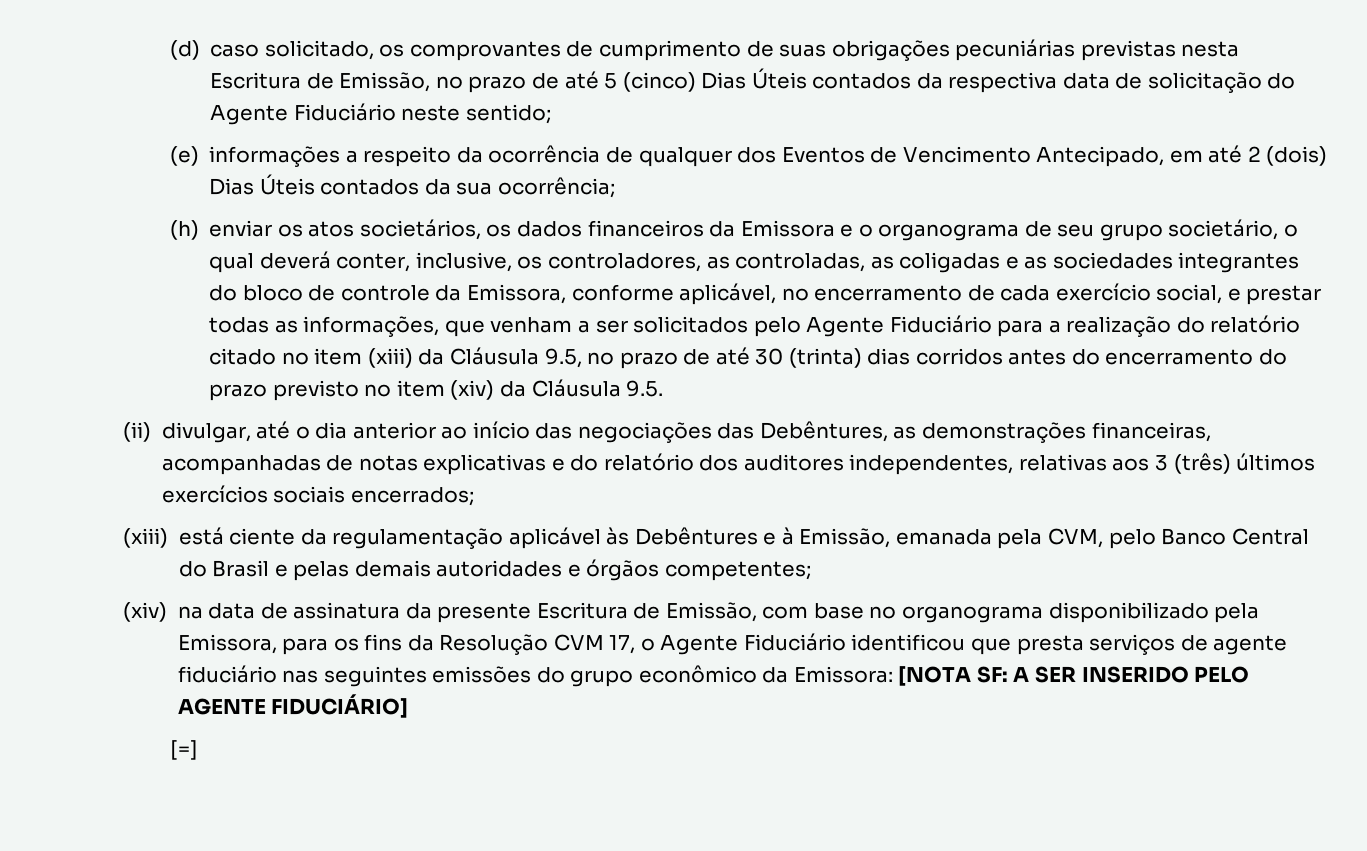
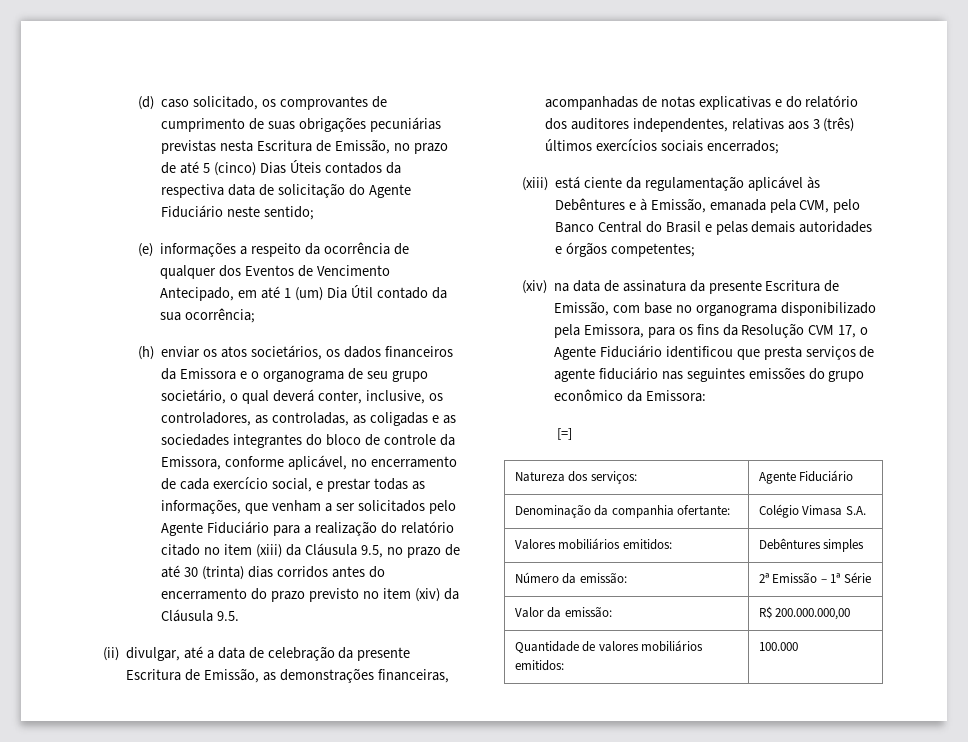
- (e) informações a respeito da ocorrência de qualquer dos Eventos de Vencimento Antecipado, em até 2 (dois) Dias Úteis contados da sua ocorrência;
+ (e) informações a respeito da ocorrência de qualquer dos Eventos de Vencimento Antecipado, em até 1 (um) Dia Útil contado da sua ocorrência;
- (ii) divulgar, até o dia anterior ao início das negociações das Debêntures, as demonstrações financeiras, acompanhadas de notas explicativas e do relatório dos auditores independentes, relativas aos 3 (três) últimos exercícios sociais encerrados;
+ (ii) divulgar, até a data de celebração da presente Escritura de Emissão, as demonstrações financeiras, acompanhadas de notas explicativas e do relatório dos auditores independentes, relativas aos 3 (três) últimos exercícios sociais encerrados;
- (xiv) na data de assinatura da presente Escritura de Emissão, com base no organograma disponibilizado pela Emissora, para os fins da Resolução CVM 17, o Agente Fiduciário identificou que presta serviços de agente fiduciário nas seguintes emissões do grupo econômico da Emissora: [NOTA SF: A SER INSERIDO PELO AGENTE FIDUCIÁRIO]
+ (xiv) na data de assinatura da presente Escritura de Emissão, com base no organograma disponibilizado pela Emissora, para os fins da Resolução CVM 17, o Agente Fiduciário identificou que presta serviços de agente fiduciário nas seguintes emissões do grupo econômico da Emissora:
  [=]
+ Natureza dos serviços: | Agente Fiduciário
+ Denominação da companhia ofertante: | Colégio Vimasa S.A.
+ Valores mobiliários emitidos: | Debêntures simples
+ Número da emissão: | 2ª Emissão – 1ª Série
+ Valor da emissão: | R$ 200.000.000,00
+ Quantidade de valores mobiliários emitidos: | 100.000

